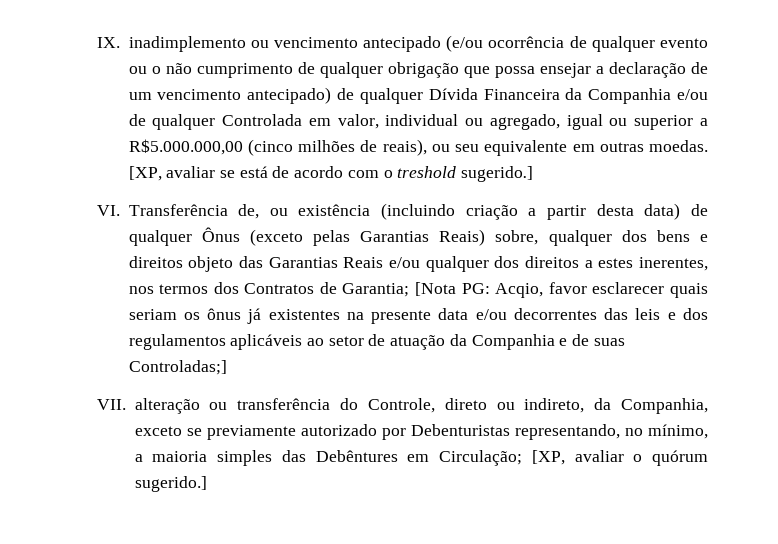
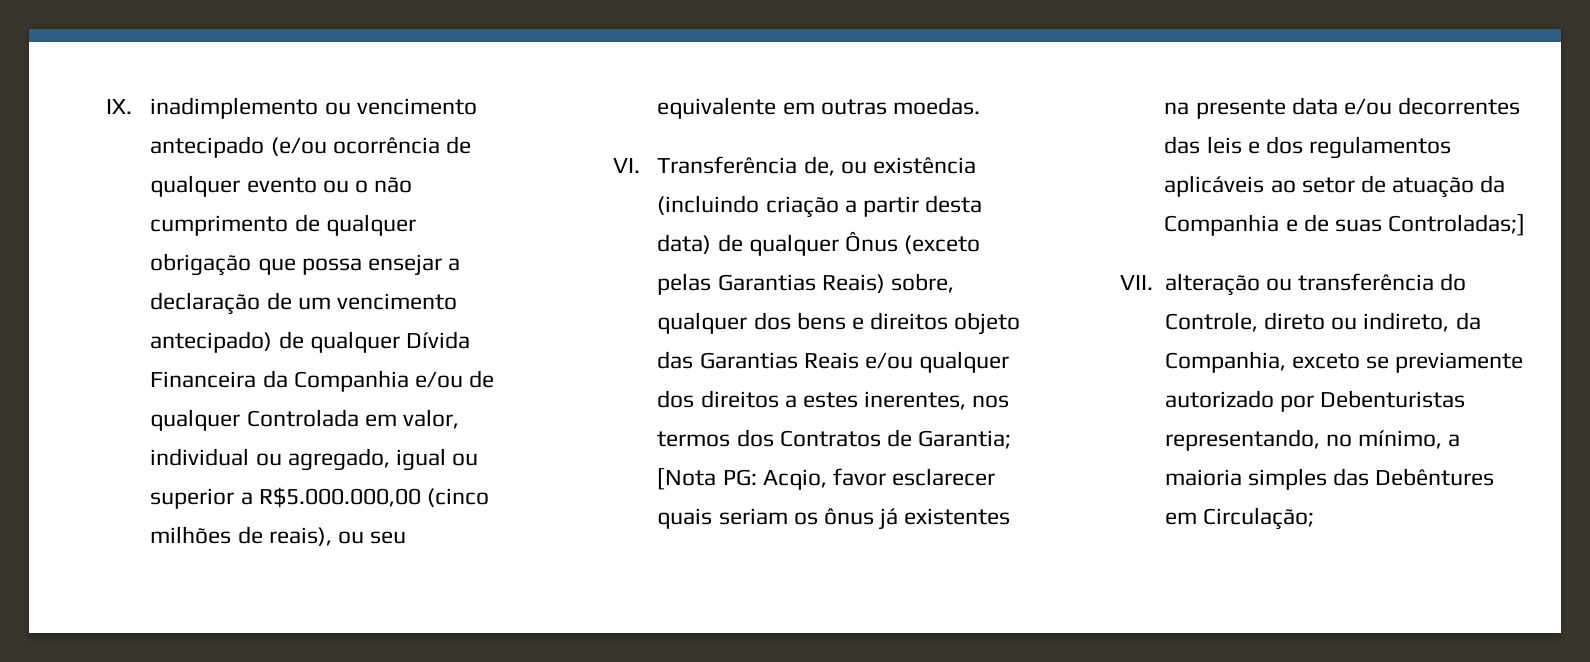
- [XP, avaliar se está de acordo com o treshold sugerido.]
- VII. alteração ou transferência do Controle, direto ou indireto, da Companhia, exceto se previamente autorizado por Debenturistas representando, no mínimo, a maioria simples das Debêntures em Circulação; [XP, avaliar o quórum sugerido.]
+ VII. alteração ou transferência do Controle, direto ou indireto, da Companhia, exceto se previamente autorizado por Debenturistas representando, no mínimo, a maioria simples das Debêntures em Circulação;

